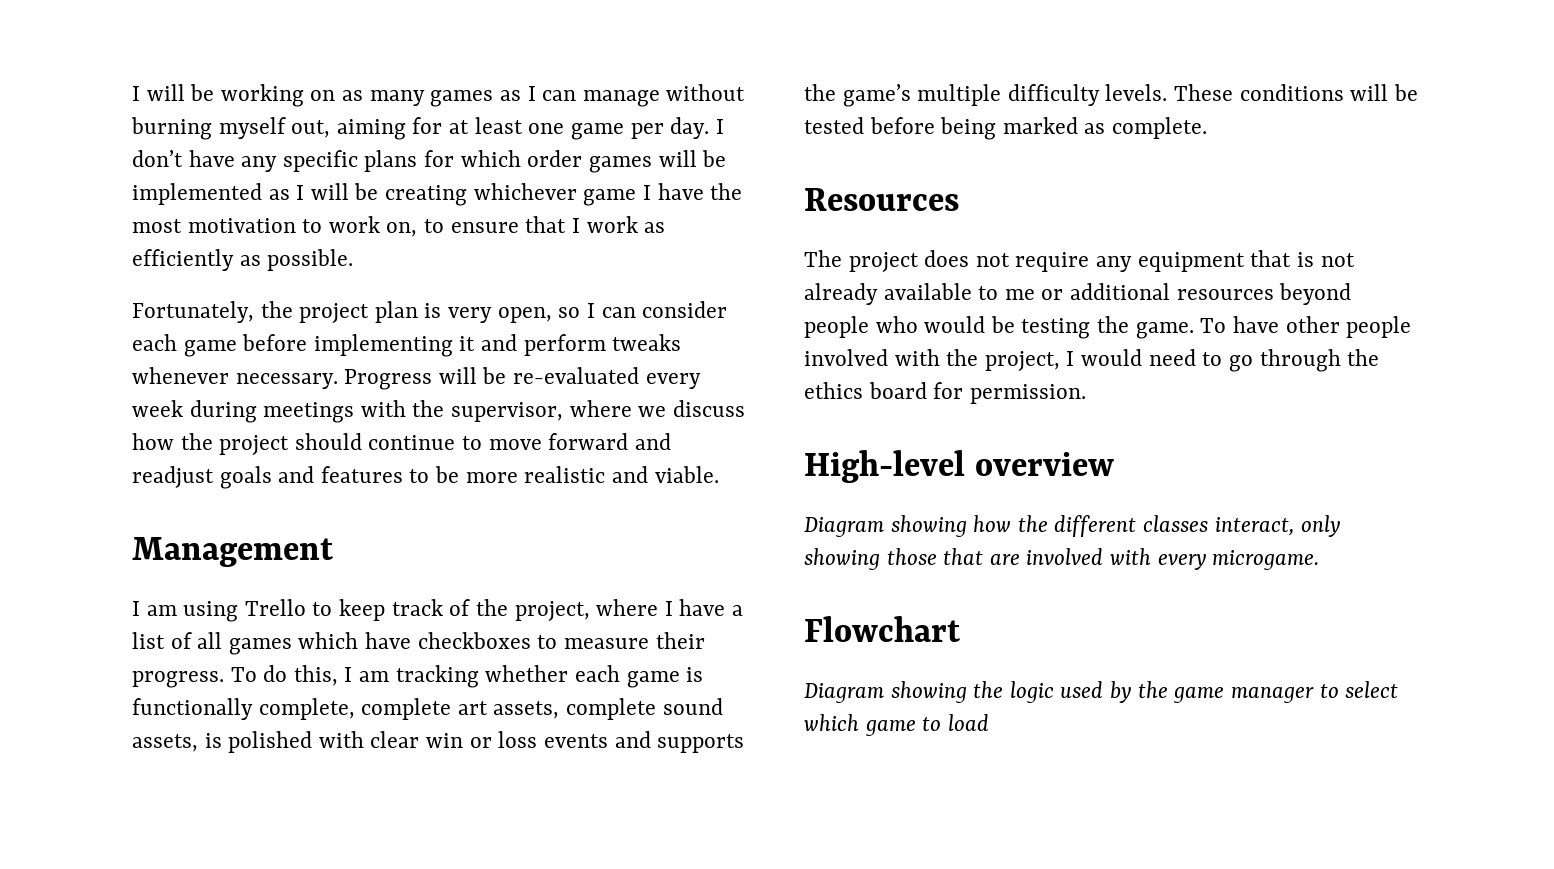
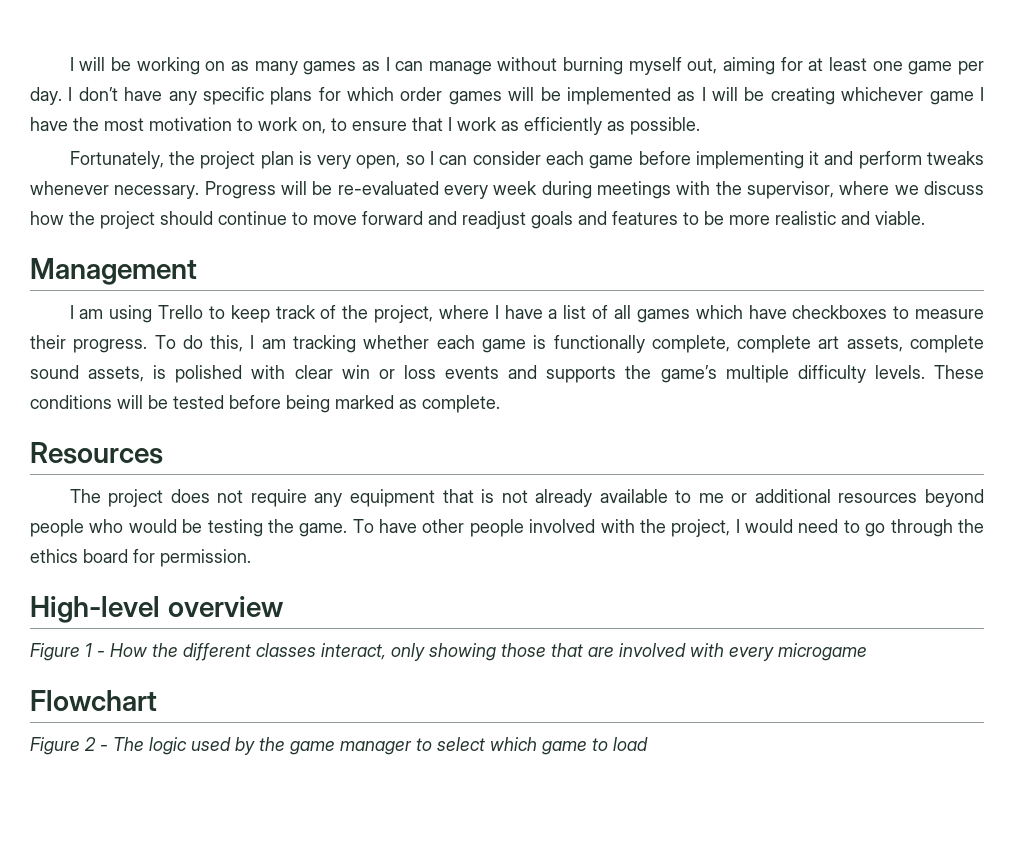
- Diagram showing how the different classes interact, only showing those that are involved with every microgame.
+ Figure 1 - How the different classes interact, only showing those that are involved with every microgame
- Diagram showing the logic used by the game manager to select which game to load
+ Figure 2 - The logic used by the game manager to select which game to load

